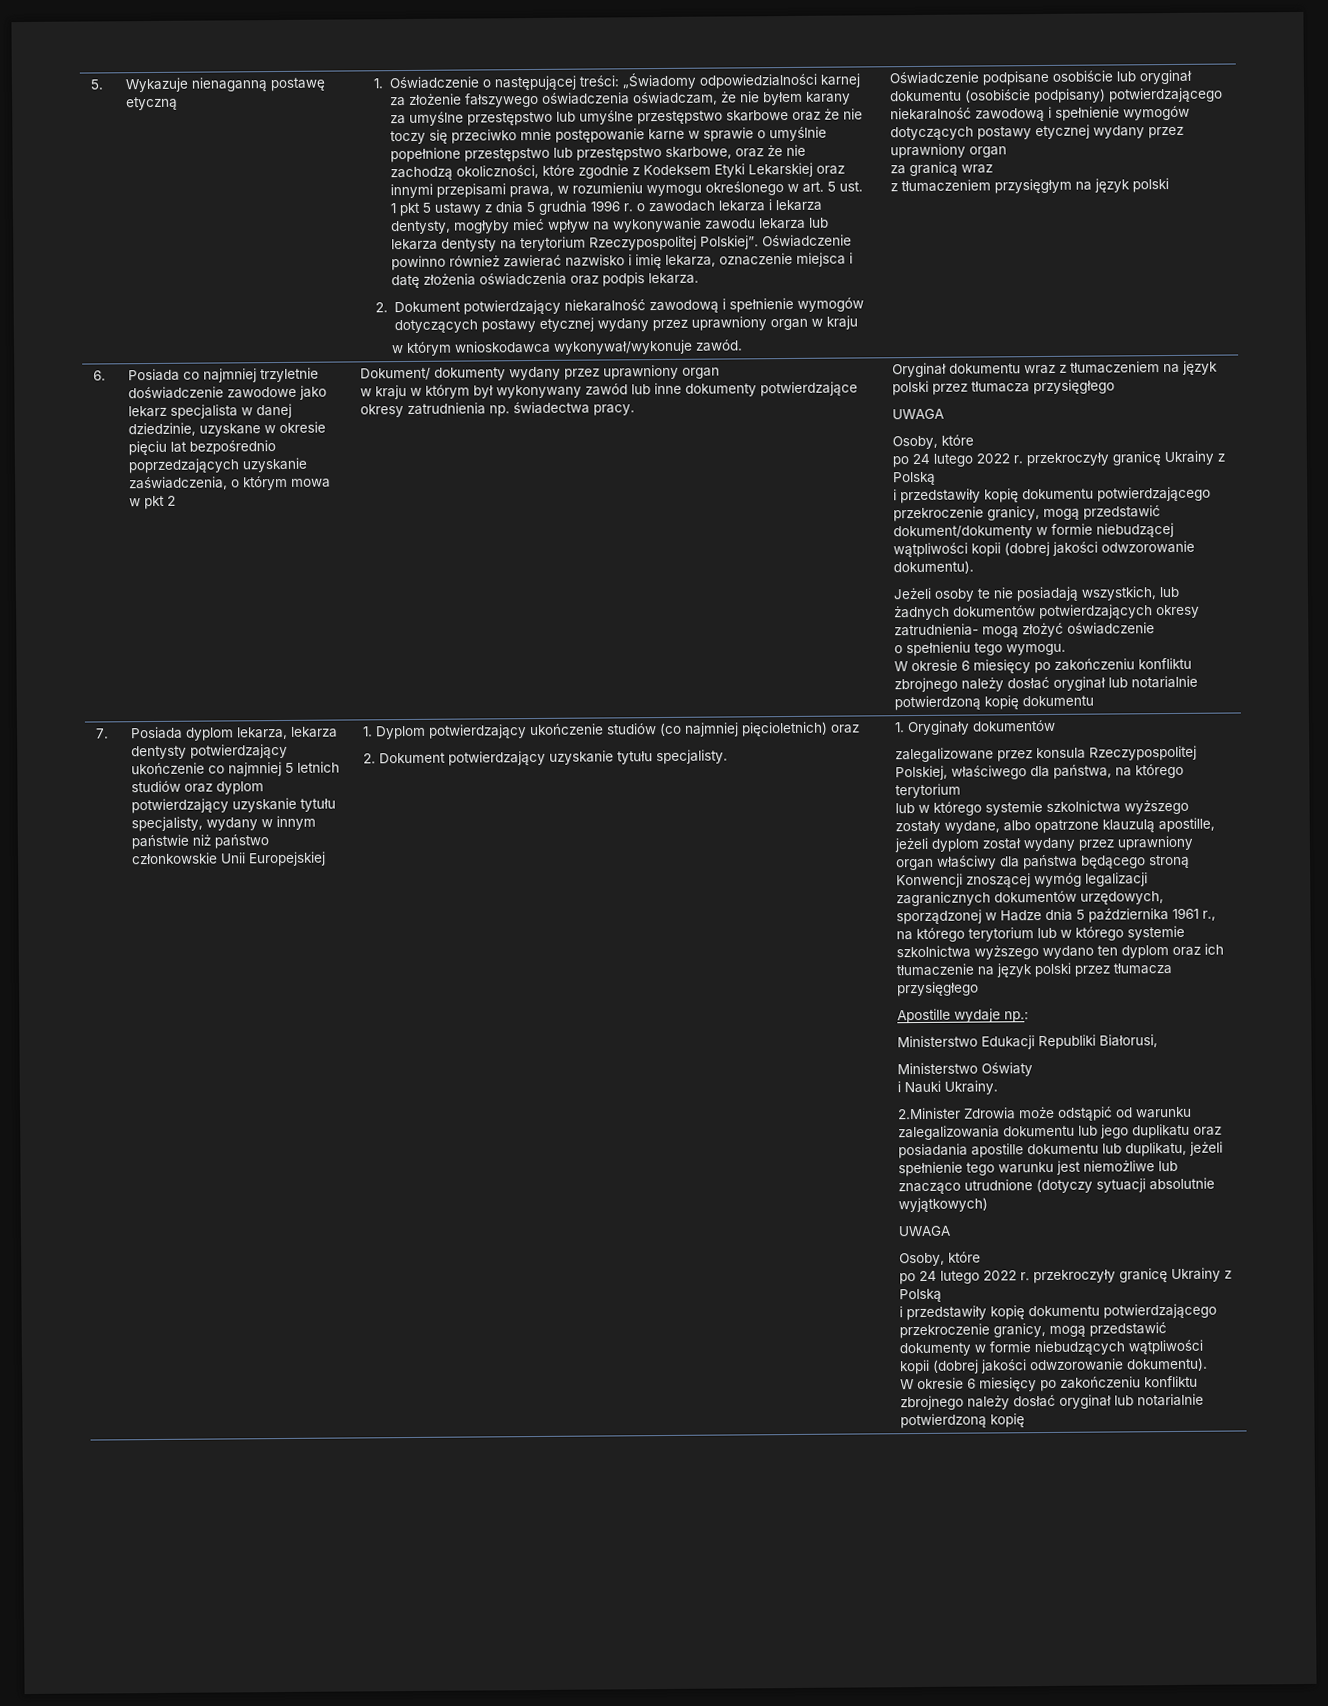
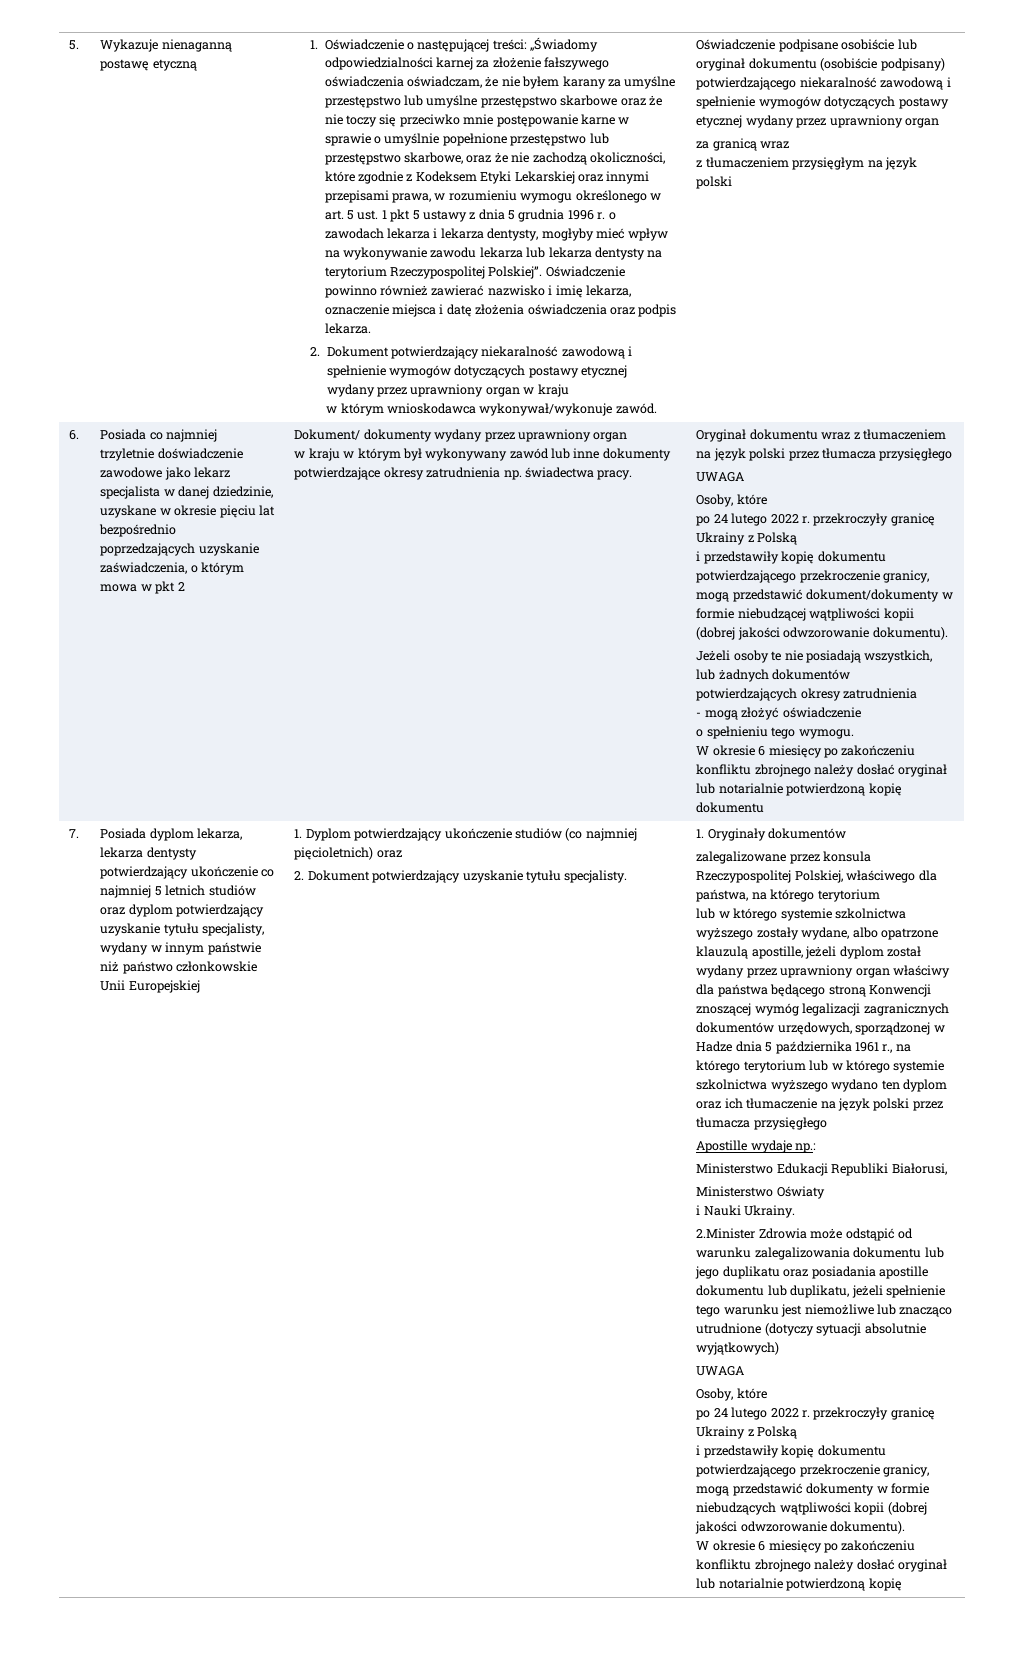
- Jeżeli osoby te nie posiadają wszystkich, lub żadnych dokumentów potwierdzających okresy zatrudnienia- mogą złożyć oświadczenie
+ Jeżeli osoby te nie posiadają wszystkich, lub żadnych dokumentów potwierdzających okresy zatrudnienia
+ - mogą złożyć oświadczenie

